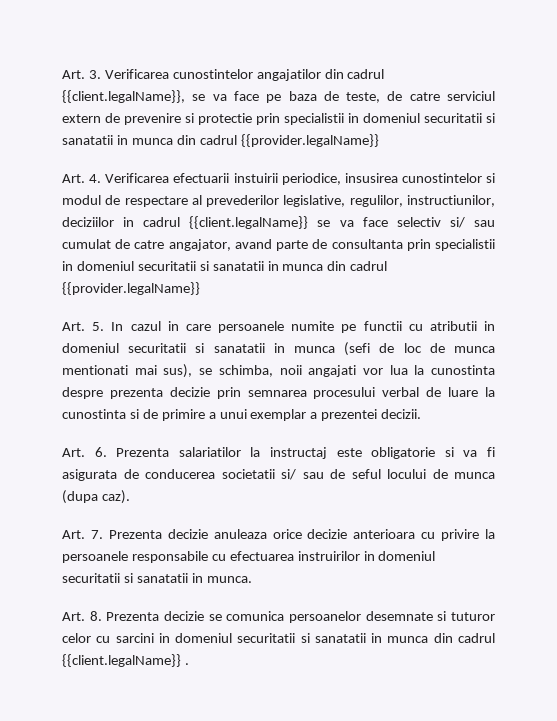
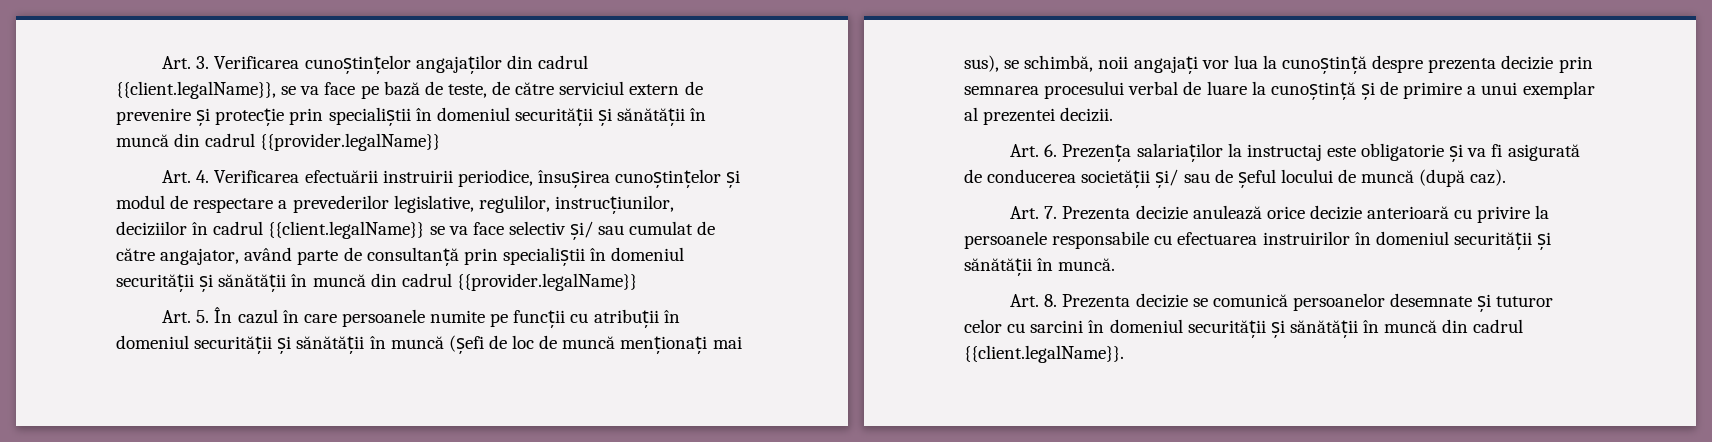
- Art. 3. Verificarea cunostintelor angajatilor din cadrul {{client.legalName}}, se va face pe baza de teste, de catre serviciul extern de prevenire si protectie prin specialistii in domeniul securitatii si sanatatii in munca din cadrul {{provider.legalName}}
+ Art. 3. Verificarea cunoștințelor angajaților din cadrul {{client.legalName}}, se va face pe bază de teste, de către serviciul extern de prevenire și protecție prin specialiștii în domeniul securității și sănătății în muncă din cadrul {{provider.legalName}}
- Art. 4. Verificarea efectuarii instuirii periodice, insusirea cunostintelor si modul de respectare al prevederilor legislative, regulilor, instructiunilor, deciziilor in cadrul {{client.legalName}} se va face selectiv si/ sau cumulat de catre angajator, avand parte de consultanta prin specialistii in domeniul securitatii si sanatatii in munca din cadrul {{provider.legalName}}
+ Art. 4. Verificarea efectuării instruirii periodice, însușirea cunoștințelor și modul de respectare a prevederilor legislative, regulilor, instrucțiunilor, deciziilor în cadrul {{client.legalName}} se va face selectiv și/ sau cumulat de către angajator, având parte de consultanță prin specialiștii în domeniul securității și sănătății în muncă din cadrul {{provider.legalName}}
- Art. 5. In cazul in care persoanele numite pe functii cu atributii in domeniul securitatii si sanatatii in munca (sefi de loc de munca mentionati mai sus), se schimba, noii angajati vor lua la cunostinta despre prezenta decizie prin semnarea procesului verbal de luare la cunostinta si de primire a unui exemplar a prezentei decizii.
+ Art. 5. În cazul în care persoanele numite pe funcții cu atribuții în domeniul securității și sănătății în muncă (șefi de loc de muncă menționați mai sus), se schimbă, noii angajați vor lua la cunoștință despre prezenta decizie prin semnarea procesului verbal de luare la cunoștință și de primire a unui exemplar al prezentei decizii.
- Art. 6. Prezenta salariatilor la instructaj este obligatorie si va fi asigurata de conducerea societatii si/ sau de seful locului de munca (dupa caz).
+ Art. 6. Prezența salariaților la instructaj este obligatorie și va fi asigurată de conducerea societății și/ sau de șeful locului de muncă (după caz).
- Art. 7. Prezenta decizie anuleaza orice decizie anterioara cu privire la persoanele responsabile cu efectuarea instruirilor in domeniul securitatii si sanatatii in munca.
+ Art. 7. Prezenta decizie anulează orice decizie anterioară cu privire la persoanele responsabile cu efectuarea instruirilor în domeniul securității și sănătății în muncă.
- Art. 8. Prezenta decizie se comunica persoanelor desemnate si tuturor celor cu sarcini in domeniul securitatii si sanatatii in munca din cadrul {{client.legalName}} .
+ Art. 8. Prezenta decizie se comunică persoanelor desemnate și tuturor celor cu sarcini în domeniul securității și sănătății în muncă din cadrul {{client.legalName}}.

